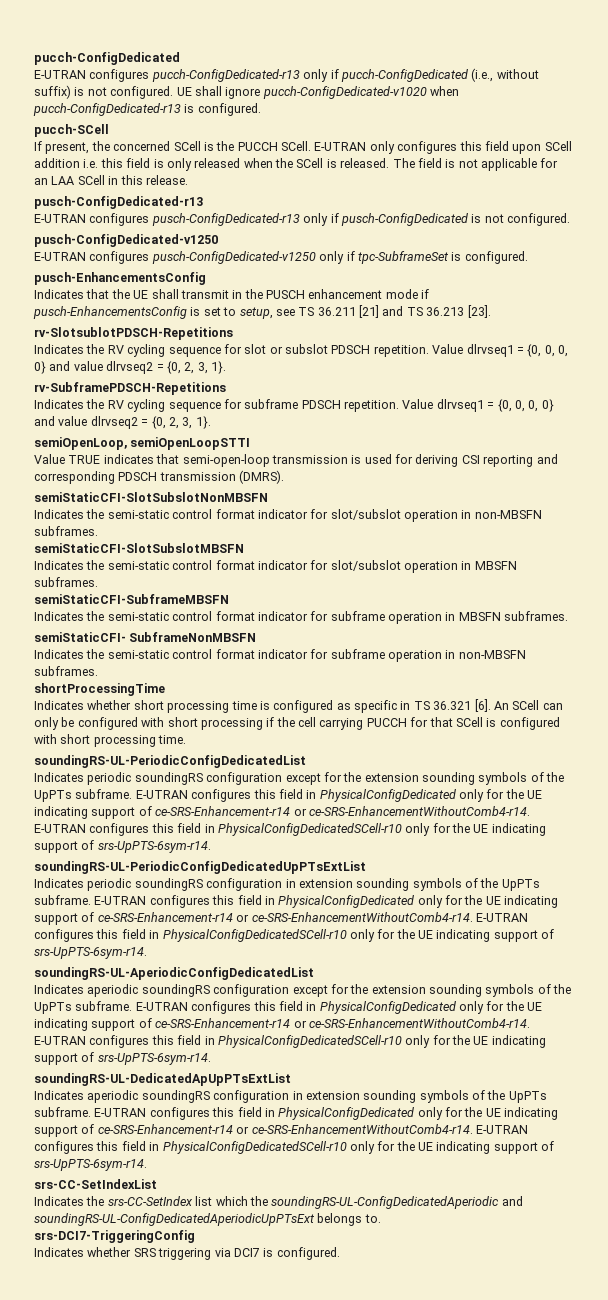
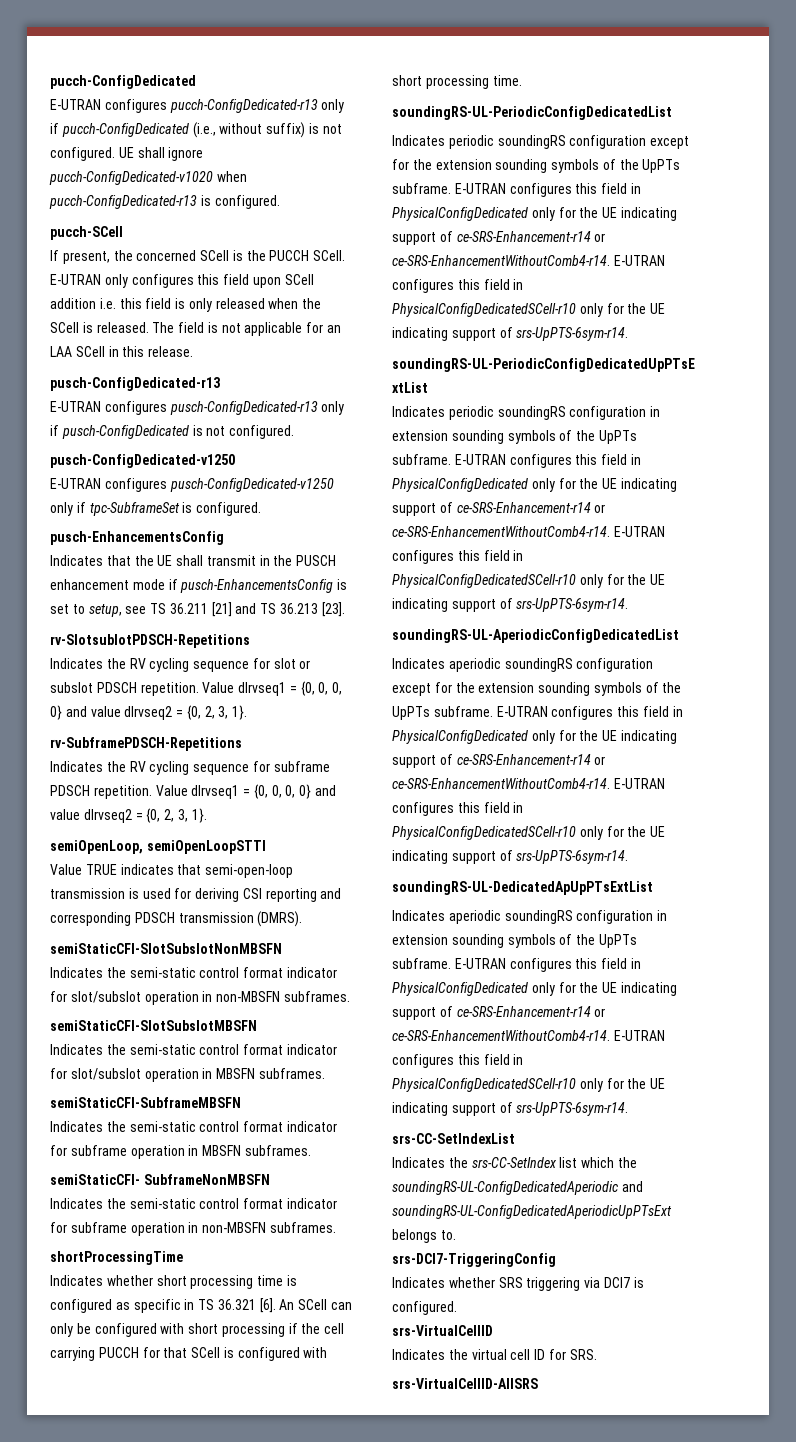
+ srs-VirtualCellID
+ Indicates the virtual cell ID for SRS.
+ srs-VirtualCellID-AllSRS

